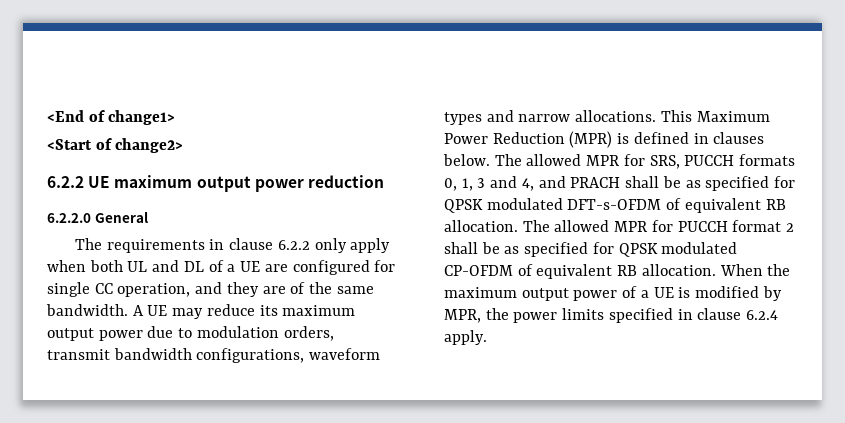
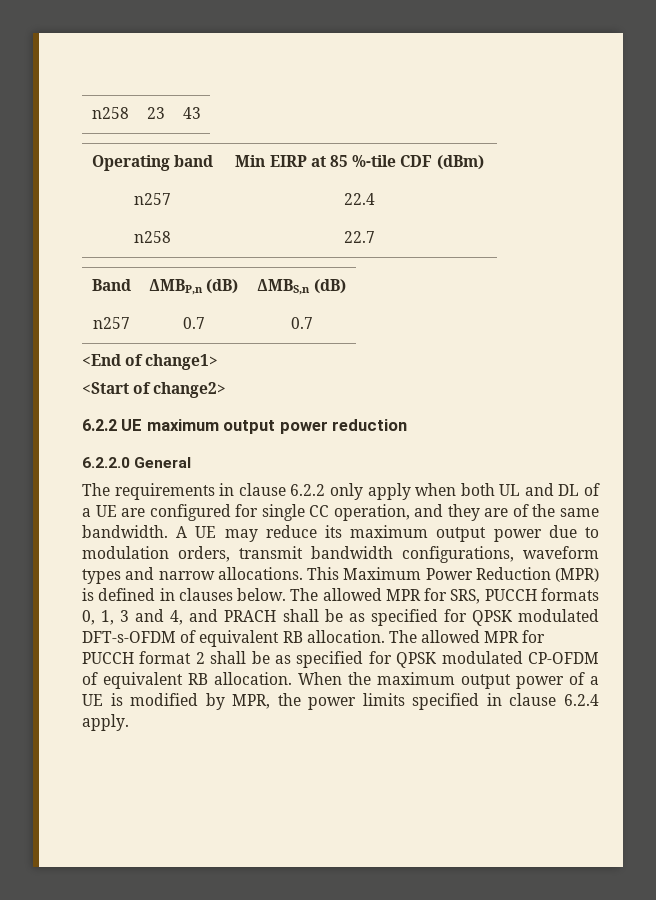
+ n258 | 23 | 43
+ Operating band | Min EIRP at 85 %-tile CDF (dBm)
+ n257 | 22.4
+ n258 | 22.7
+ Band | ΔMBP,n (dB) | ΔMBS,n (dB)
+ n257 | 0.7 | 0.7

